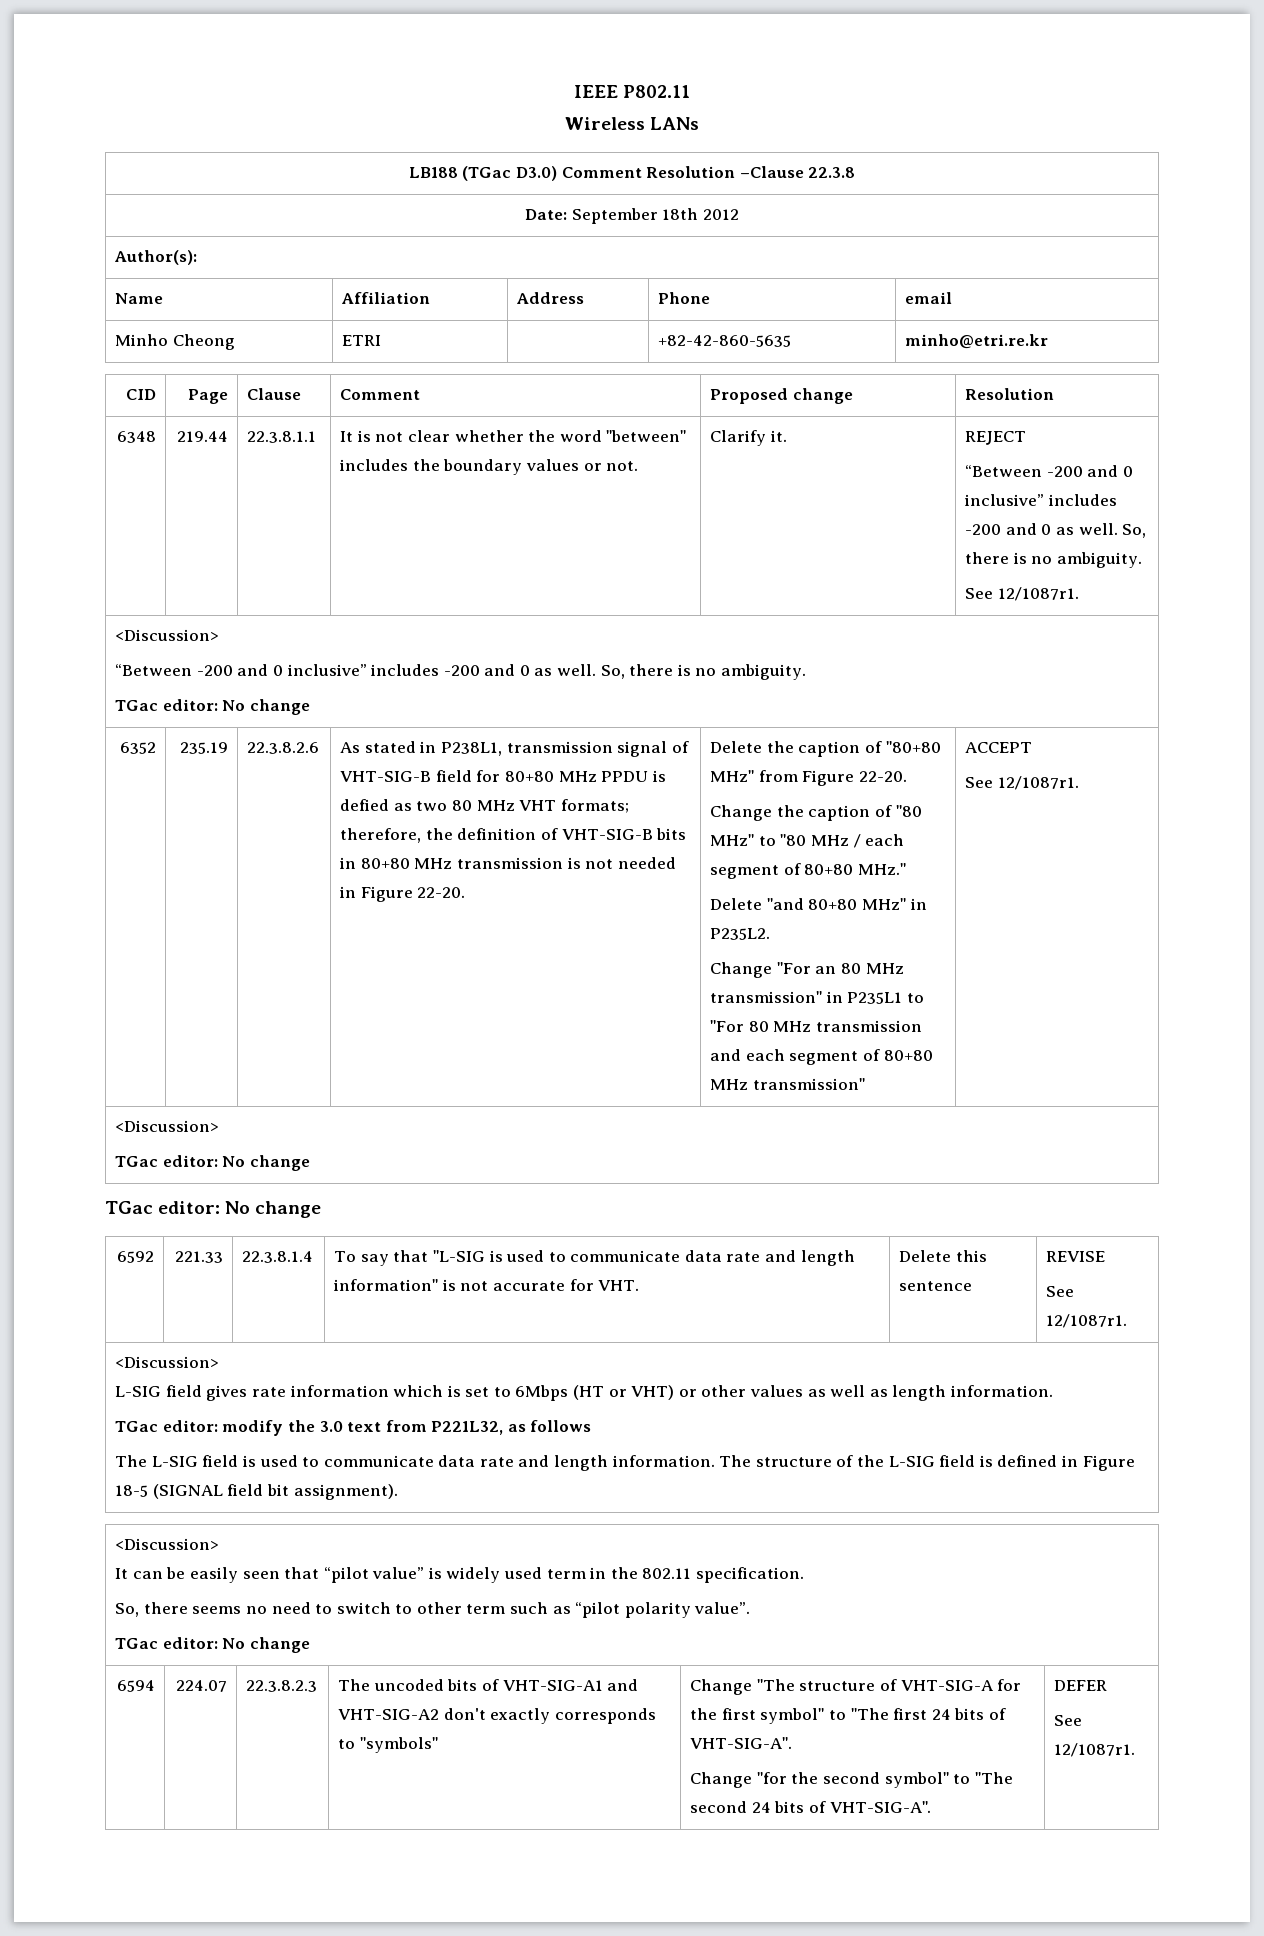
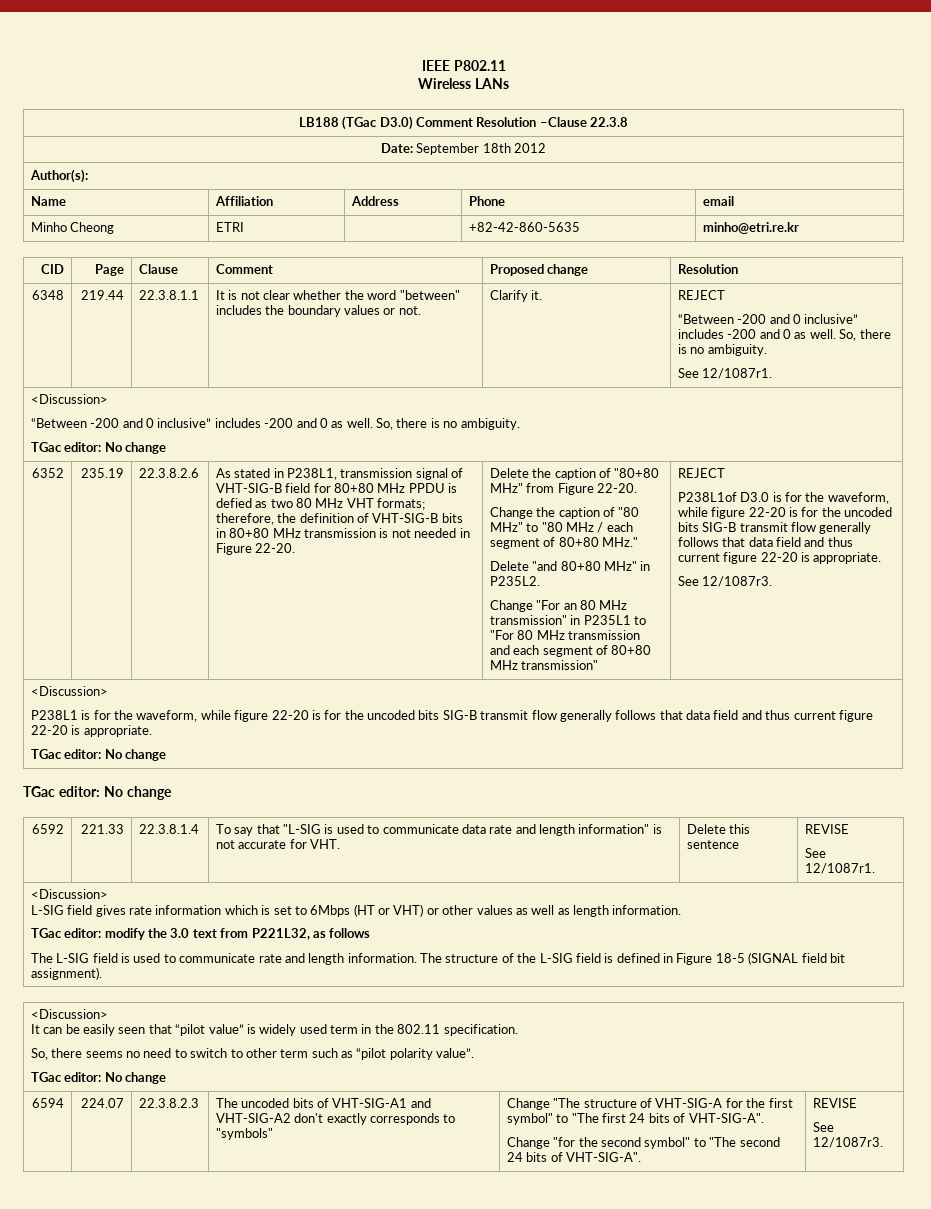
- Change "For an 80 MHz transmission" in P235L1 to "For 80 MHz transmission and each segment of 80+80 MHz transmission" | ACCEPT
- See 12/1087r1.
+ Change "For an 80 MHz transmission" in P235L1 to "For 80 MHz transmission and each segment of 80+80 MHz transmission" | REJECT
+ P238L1of D3.0 is for the waveform, while figure 22-20 is for the uncoded bits SIG-B transmit flow generally follows that data field and thus current figure 22-20 is appropriate.
+ See 12/1087r3.
  <Discussion>
+ P238L1 is for the waveform, while figure 22-20 is for the uncoded bits SIG-B transmit flow generally follows that data field and thus current figure 22-20 is appropriate.
- The L-SIG field is used to communicate data rate and length information.
+ The L-SIG field is used to communicate rate and length information.
- Change "for the second symbol" to "The second 24 bits of VHT-SIG-A". | DEFER
- See 12/1087r1.
+ Change "for the second symbol" to "The second 24 bits of VHT-SIG-A". | REVISE
+ See 12/1087r3.

